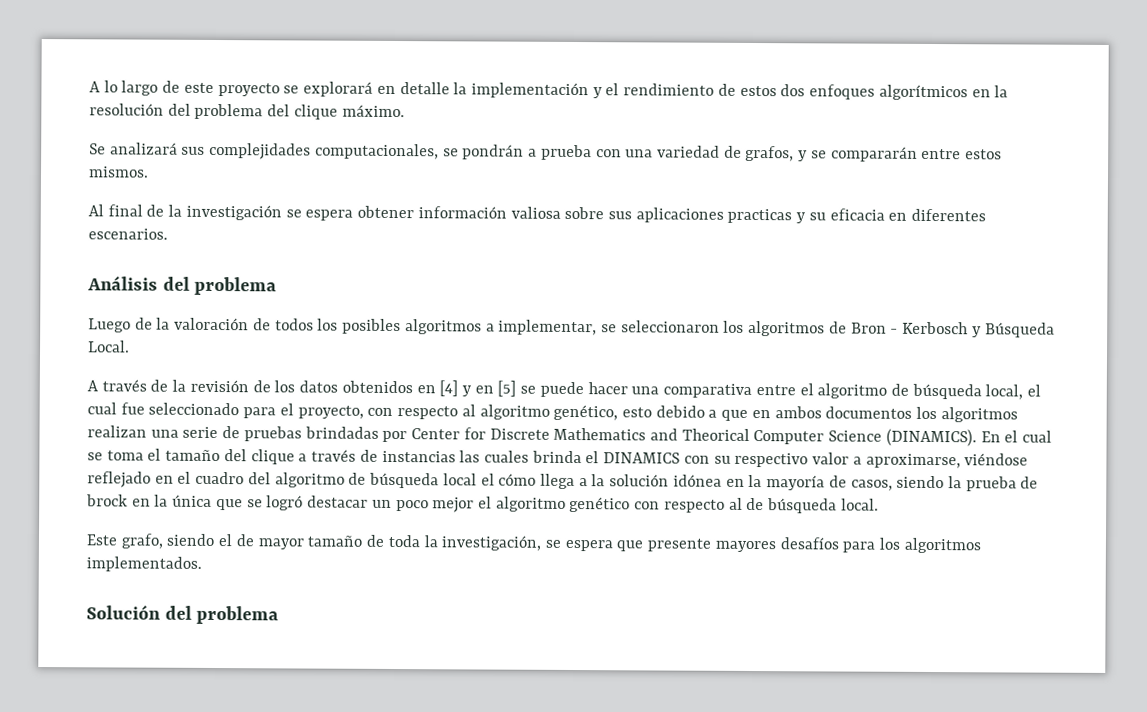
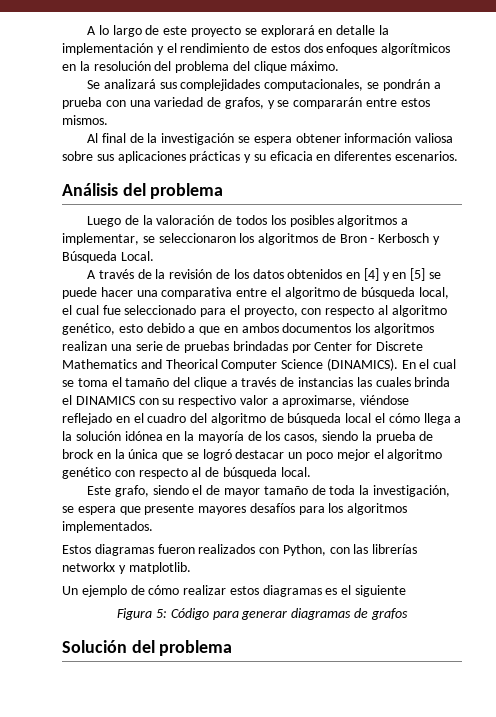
- Al final de la investigación se espera obtener información valiosa sobre sus aplicaciones practicas y su eficacia en diferentes escenarios.
+ Al final de la investigación se espera obtener información valiosa sobre sus aplicaciones prácticas y su eficacia en diferentes escenarios.
- En el cual se toma el tamaño del clique a través de instancias las cuales brinda el DINAMICS con su respectivo valor a aproximarse, viéndose reflejado en el cuadro del algoritmo de búsqueda local el cómo llega a la solución idónea en la mayoría de casos, siendo la prueba de brock en la única que se logró destacar un poco mejor el algoritmo genético con respecto al de búsqueda local.
+ En el cual se toma el tamaño del clique a través de instancias las cuales brinda el DINAMICS con su respectivo valor a aproximarse, viéndose reflejado en el cuadro del algoritmo de búsqueda local el cómo llega a la solución idónea en la mayoría de los casos, siendo la prueba de brock en la única que se logró destacar un poco mejor el algoritmo genético con respecto al de búsqueda local.
+ Estos diagramas fueron realizados con Python, con las librerías networkx y matplotlib.
+ Un ejemplo de cómo realizar estos diagramas es el siguiente
+ Figura 5: Código para generar diagramas de grafos

